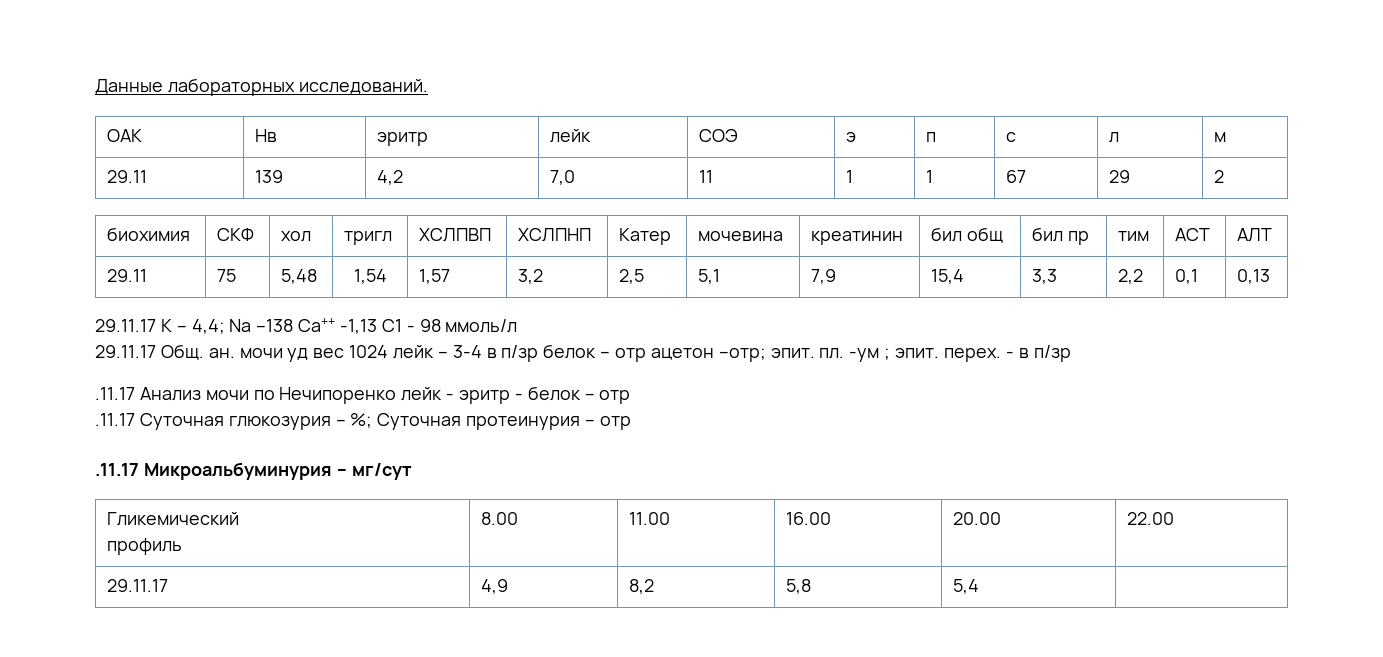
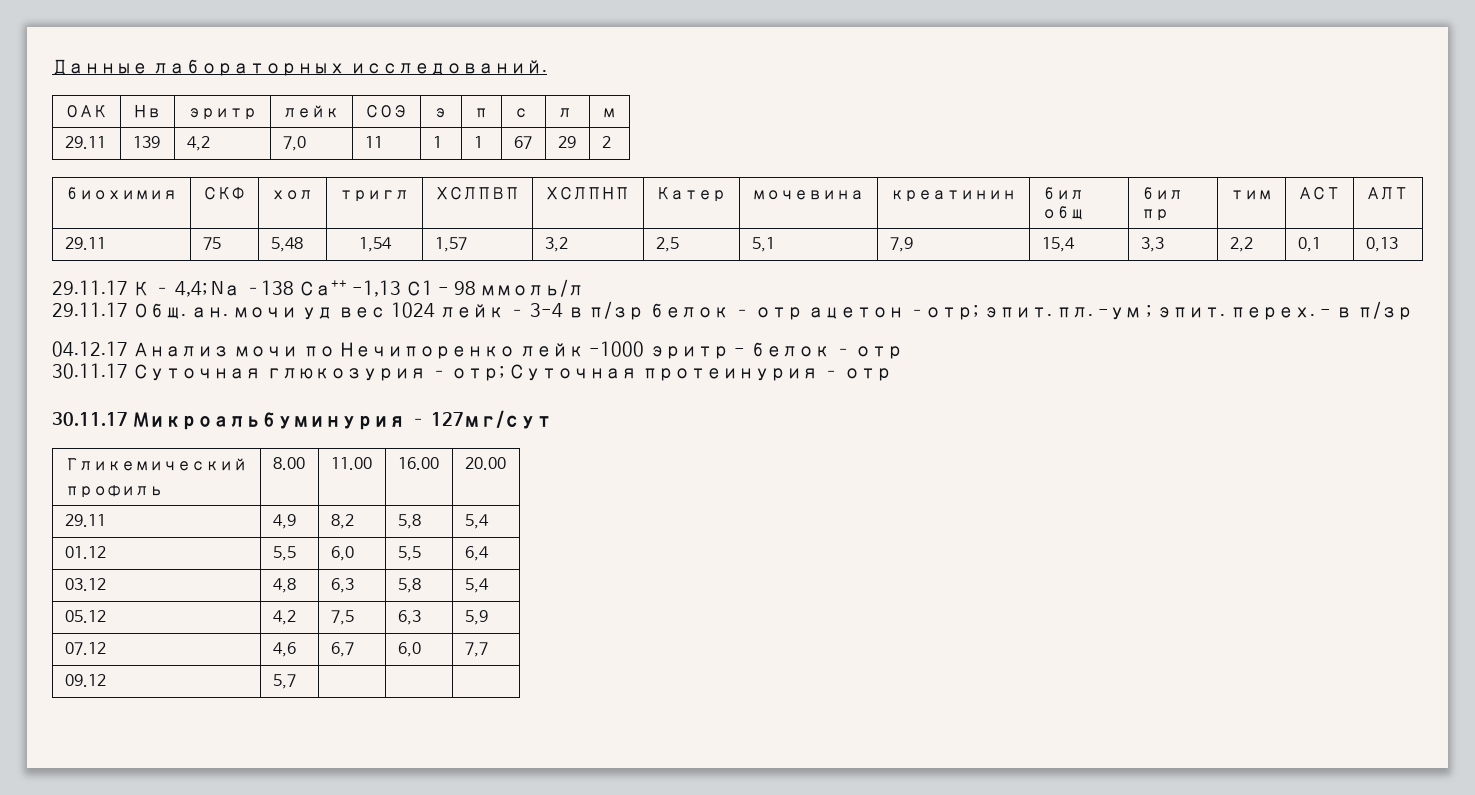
- .11.17 Анализ мочи по Нечипоренко лейк - эритр - белок – отр
+ 04.12.17 Анализ мочи по Нечипоренко лейк -1000 эритр - белок – отр
- .11.17 Суточная глюкозурия – %; Суточная протеинурия – отр
+ 30.11.17 Суточная глюкозурия – отр; Суточная протеинурия – отр
- .11.17 Микроальбуминурия – мг/сут
+ 30.11.17 Микроальбуминурия – 127мг/сут
  Гликемический
- профиль | 8.00 | 11.00 | 16.00 | 20.00 | 22.00
- 29.11.17 | 4,9 | 8,2 | 5,8 | 5,4 |
+ профиль | 8.00 | 11.00 | 16.00 | 20.00
+ 29.11 | 4,9 | 8,2 | 5,8 | 5,4
+ 01.12 | 5,5 | 6,0 | 5,5 | 6,4
+ 03.12 | 4,8 | 6,3 | 5,8 | 5,4
+ 05.12 | 4,2 | 7,5 | 6,3 | 5,9
+ 07.12 | 4,6 | 6,7 | 6,0 | 7,7
+ 09.12 | 5,7 | | |

